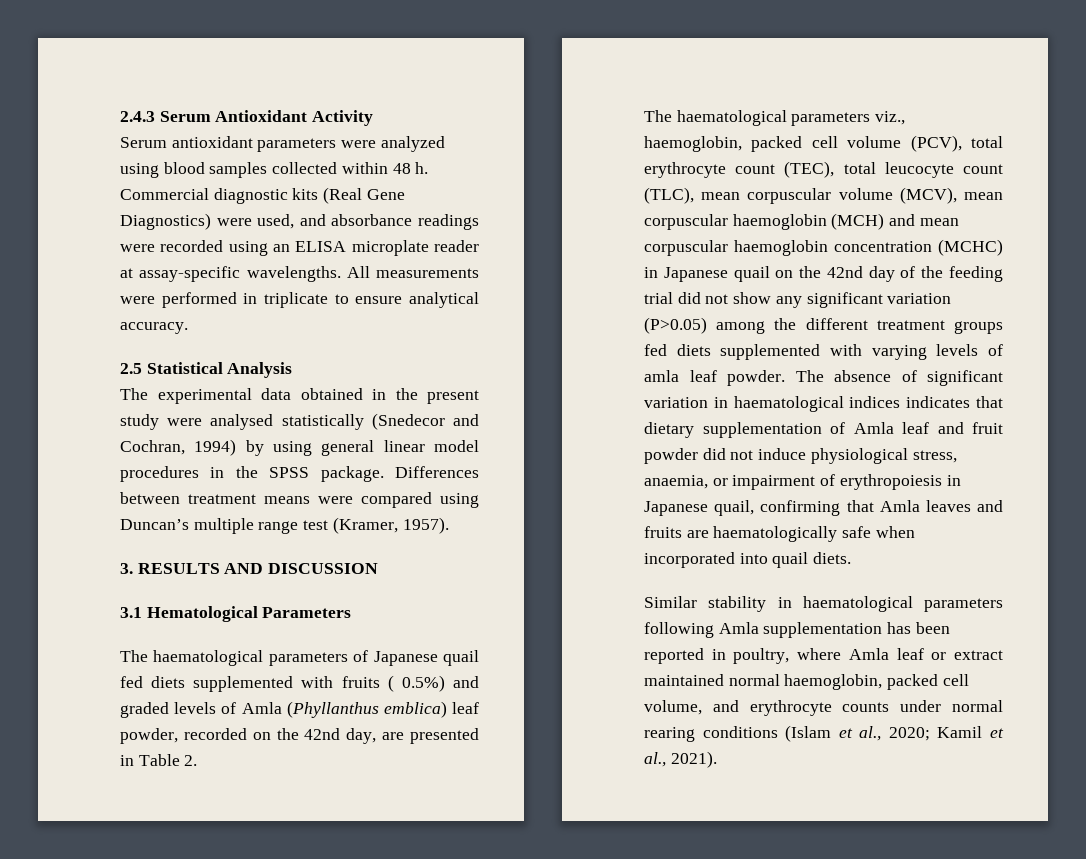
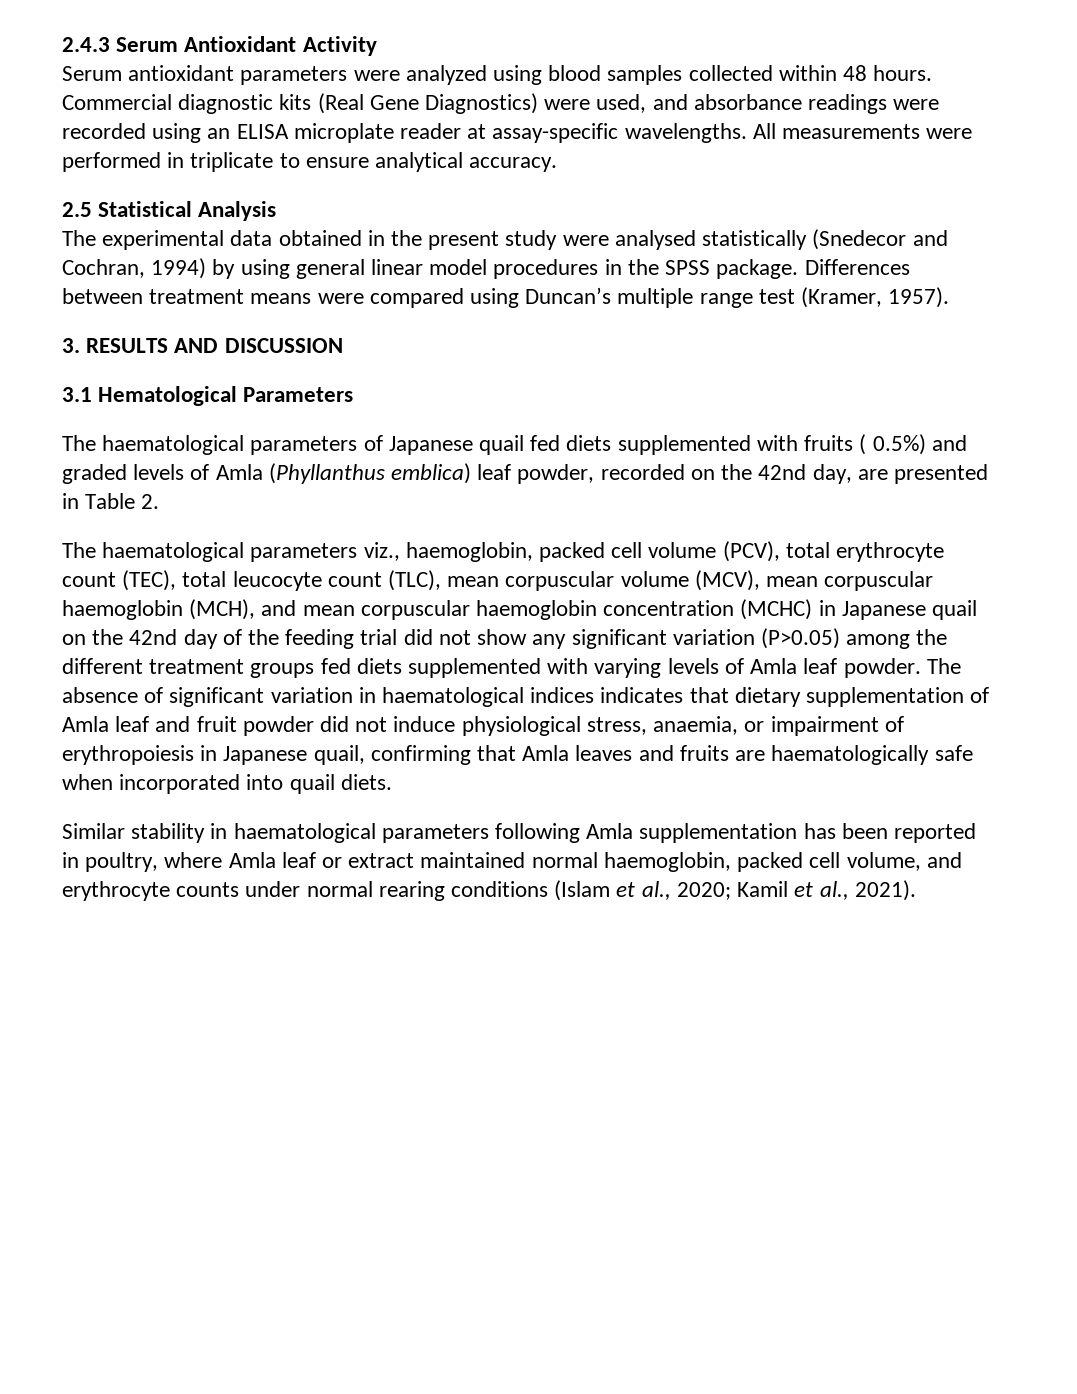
- Serum antioxidant parameters were analyzed using blood samples collected within 48 h.
+ Serum antioxidant parameters were analyzed using blood samples collected within 48 hours.
- The haematological parameters viz., haemoglobin, packed cell volume (PCV), total erythrocyte count (TEC), total leucocyte count (TLC), mean corpuscular volume (MCV), mean corpuscular haemoglobin (MCH) and mean corpuscular haemoglobin concentration (MCHC) in Japanese quail on the 42nd day of the feeding trial did not show any significant variation (P>0.05) among the different treatment groups fed diets supplemented with varying levels of amla leaf powder.
+ The haematological parameters viz., haemoglobin, packed cell volume (PCV), total erythrocyte count (TEC), total leucocyte count (TLC), mean corpuscular volume (MCV), mean corpuscular haemoglobin (MCH), and mean corpuscular haemoglobin concentration (MCHC) in Japanese quail on the 42nd day of the feeding trial did not show any significant variation (P>0.05) among the different treatment groups fed diets supplemented with varying levels of Amla leaf powder.

